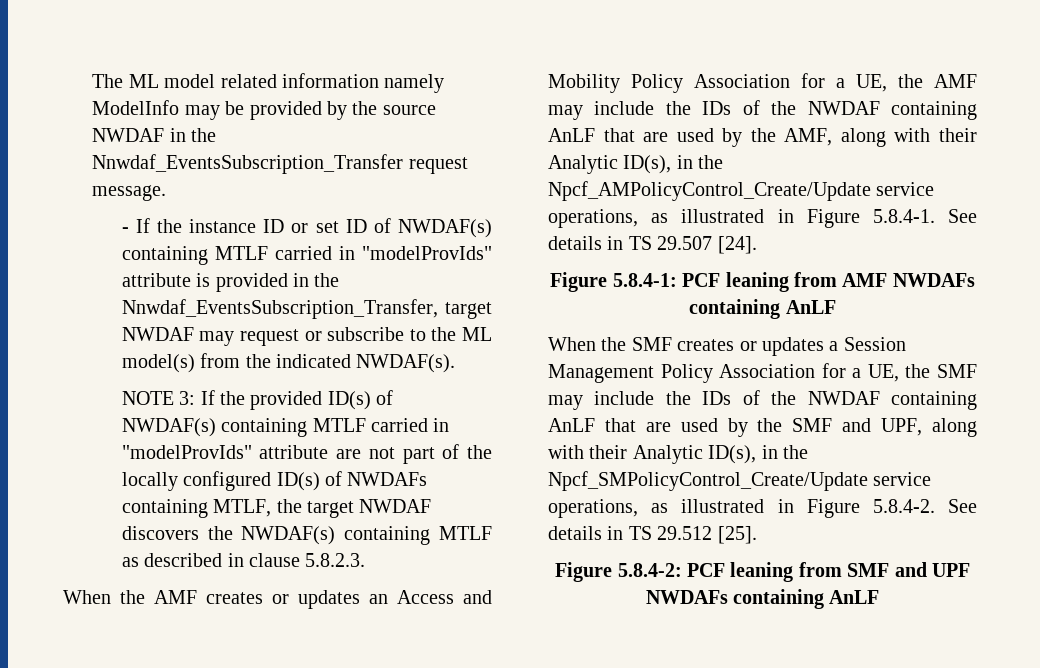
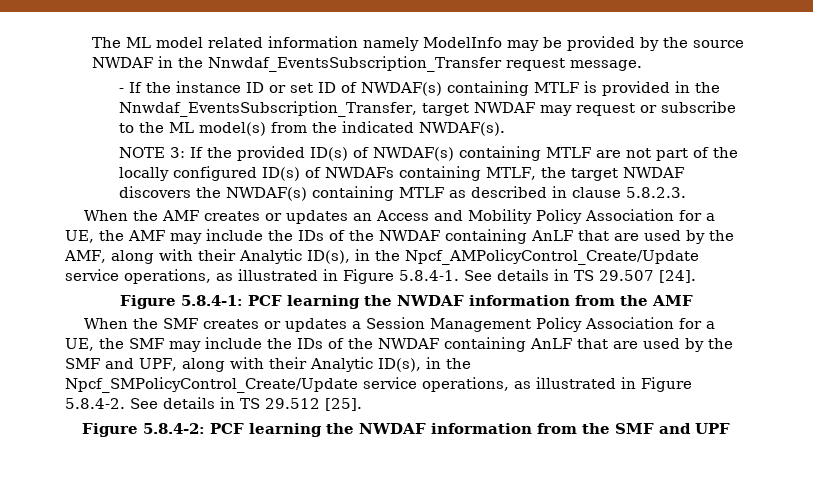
- - If the instance ID or set ID of NWDAF(s) containing MTLF carried in "modelProvIds" attribute is provided in the Nnwdaf_EventsSubscription_Transfer, target NWDAF may request or subscribe to the ML model(s) from the indicated NWDAF(s).
+ - If the instance ID or set ID of NWDAF(s) containing MTLF is provided in the Nnwdaf_EventsSubscription_Transfer, target NWDAF may request or subscribe to the ML model(s) from the indicated NWDAF(s).
- NOTE 3: If the provided ID(s) of NWDAF(s) containing MTLF carried in "modelProvIds" attribute are not part of the locally configured ID(s) of NWDAFs containing MTLF, the target NWDAF discovers the NWDAF(s) containing MTLF as described in clause 5.8.2.3.
+ NOTE 3: If the provided ID(s) of NWDAF(s) containing MTLF are not part of the locally configured ID(s) of NWDAFs containing MTLF, the target NWDAF discovers the NWDAF(s) containing MTLF as described in clause 5.8.2.3.
- Figure 5.8.4-1: PCF leaning from AMF NWDAFs containing AnLF
+ Figure 5.8.4-1: PCF learning the NWDAF information from the AMF
- Figure 5.8.4-2: PCF leaning from SMF and UPF NWDAFs containing AnLF
+ Figure 5.8.4-2: PCF learning the NWDAF information from the SMF and UPF

